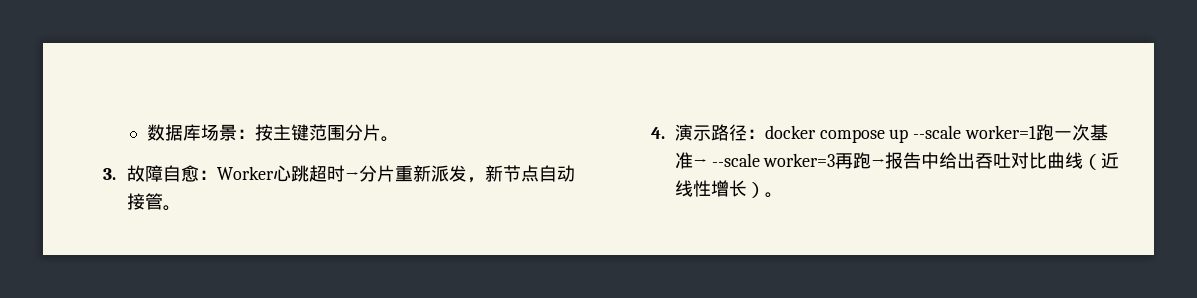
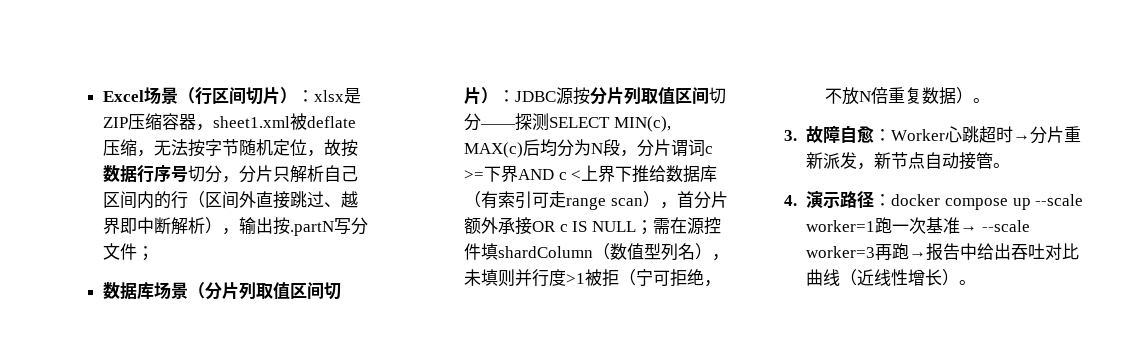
- 数据库场景：按主键范围分片。
+ Excel场景（行区间切片）：xlsx是ZIP压缩容器，sheet1.xml被deflate压缩，无法按字节随机定位，故按数据行序号切分，分片只解析自己区间内的行（区间外直接跳过、越界即中断解析），输出按.partN写分文件；
+ 数据库场景（分片列取值区间切片）：JDBC源按分片列取值区间切分——探测SELECT MIN(c), MAX(c)后均分为N段，分片谓词c >=下界AND c <上界下推给数据库（有索引可走range scan），首分片额外承接OR c IS NULL；需在源控件填shardColumn（数值型列名），未填则并行度>1被拒（宁可拒绝，不放N倍重复数据）。

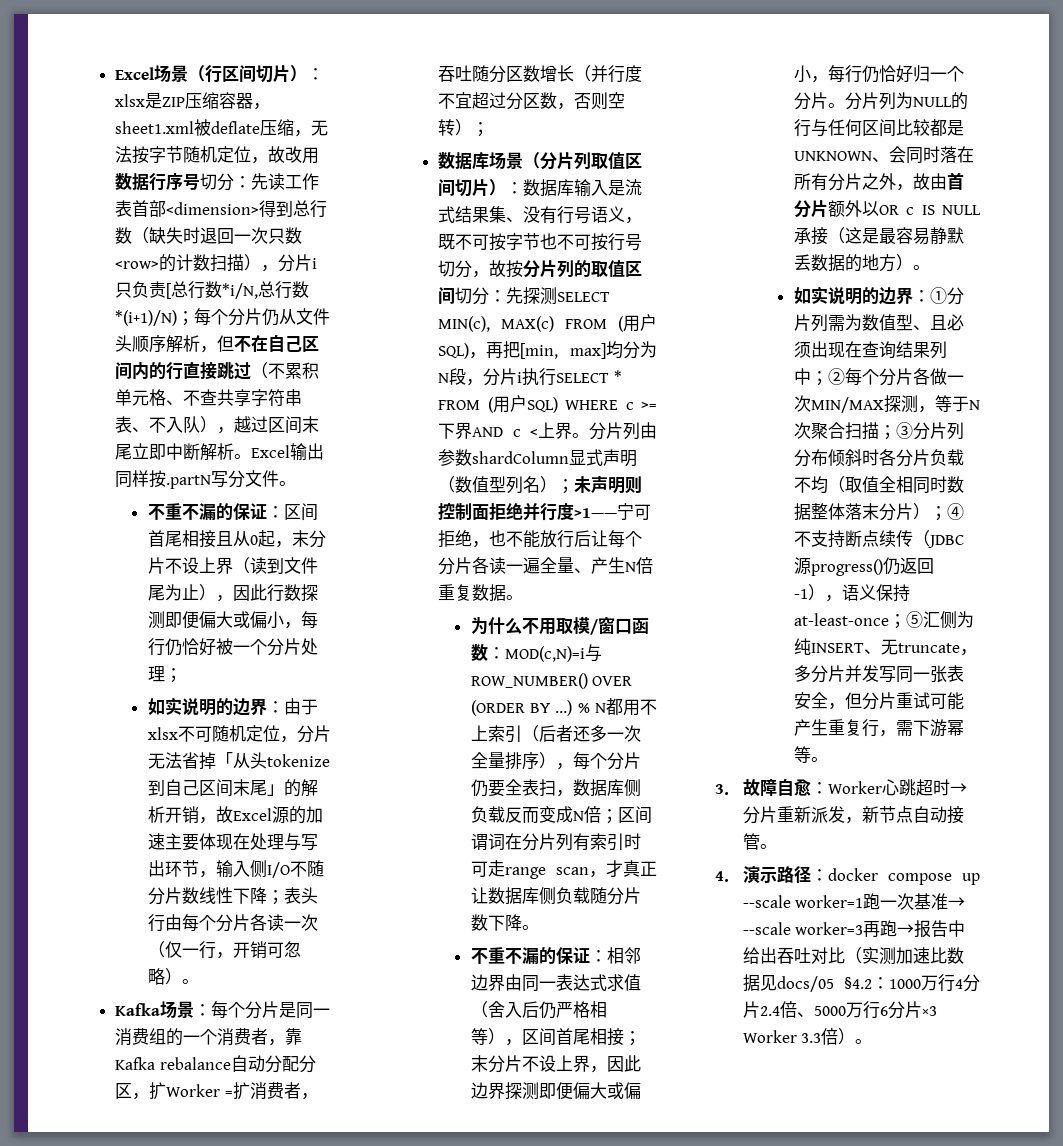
- Excel场景（行区间切片）：xlsx是ZIP压缩容器，sheet1.xml被deflate压缩，无法按字节随机定位，故按数据行序号切分，分片只解析自己区间内的行（区间外直接跳过、越界即中断解析），输出按.partN写分文件；
+ Excel场景（行区间切片）：xlsx是ZIP压缩容器，sheet1.xml被deflate压缩，无法按字节随机定位，故改用数据行序号切分：先读工作表首部<dimension>得到总行数（缺失时退回一次只数<row>的计数扫描），分片i只负责[总行数*i/N,总行数*(i+1)/N)；每个分片仍从文件头顺序解析，但不在自己区间内的行直接跳过（不累积单元格、不查共享字符串表、不入队），越过区间末尾立即中断解析。Excel输出同样按.partN写分文件。
+ 不重不漏的保证：区间首尾相接且从0起，末分片不设上界（读到文件尾为止），因此行数探测即便偏大或偏小，每行仍恰好被一个分片处理；
+ 如实说明的边界：由于xlsx不可随机定位，分片无法省掉「从头tokenize到自己区间末尾」的解析开销，故Excel源的加速主要体现在处理与写出环节，输入侧I/O不随分片数线性下降；表头行由每个分片各读一次（仅一行，开销可忽略）。
+ Kafka场景：每个分片是同一消费组的一个消费者，靠Kafka rebalance自动分配分区，扩Worker =扩消费者，吞吐随分区数增长（并行度不宜超过分区数，否则空转）；
- 数据库场景（分片列取值区间切片）：JDBC源按分片列取值区间切分——探测SELECT MIN(c), MAX(c)后均分为N段，分片谓词c >=下界AND c <上界下推给数据库（有索引可走range scan），首分片额外承接OR c IS NULL；需在源控件填shardColumn（数值型列名），未填则并行度>1被拒（宁可拒绝，不放N倍重复数据）。
+ 数据库场景（分片列取值区间切片）：数据库输入是流式结果集、没有行号语义，既不可按字节也不可按行号切分，故按分片列的取值区间切分：先探测SELECT MIN(c), MAX(c) FROM (用户SQL)，再把[min, max]均分为N段，分片i执行SELECT * FROM (用户SQL) WHERE c >=下界AND c <上界。分片列由参数shardColumn显式声明（数值型列名）；未声明则控制面拒绝并行度>1——宁可拒绝，也不能放行后让每个分片各读一遍全量、产生N倍重复数据。
+ 为什么不用取模/窗口函数：MOD(c,N)=i与ROW_NUMBER() OVER (ORDER BY …) % N都用不上索引（后者还多一次全量排序），每个分片仍要全表扫，数据库侧负载反而变成N倍；区间谓词在分片列有索引时可走range scan，才真正让数据库侧负载随分片数下降。
+ 不重不漏的保证：相邻边界由同一表达式求值（舍入后仍严格相等），区间首尾相接；末分片不设上界，因此边界探测即便偏大或偏小，每行仍恰好归一个分片。分片列为NULL的行与任何区间比较都是UNKNOWN、会同时落在所有分片之外，故由首分片额外以OR c IS NULL承接（这是最容易静默丢数据的地方）。
+ 如实说明的边界：①分片列需为数值型、且必须出现在查询结果列中；②每个分片各做一次MIN/MAX探测，等于N次聚合扫描；③分片列分布倾斜时各分片负载不均（取值全相同时数据整体落末分片）；④不支持断点续传（JDBC源progress()仍返回-1），语义保持at-least-once；⑤汇侧为纯INSERT、无truncate，多分片并发写同一张表安全，但分片重试可能产生重复行，需下游幂等。
- 4.演示路径：docker compose up --scale worker=1跑一次基准→ --scale worker=3再跑→报告中给出吞吐对比曲线（近线性增长）。
+ 4.演示路径：docker compose up --scale worker=1跑一次基准→ --scale worker=3再跑→报告中给出吞吐对比（实测加速比数据见docs/05 §4.2：1000万行4分片2.4倍、5000万行6分片×3 Worker 3.3倍）。

